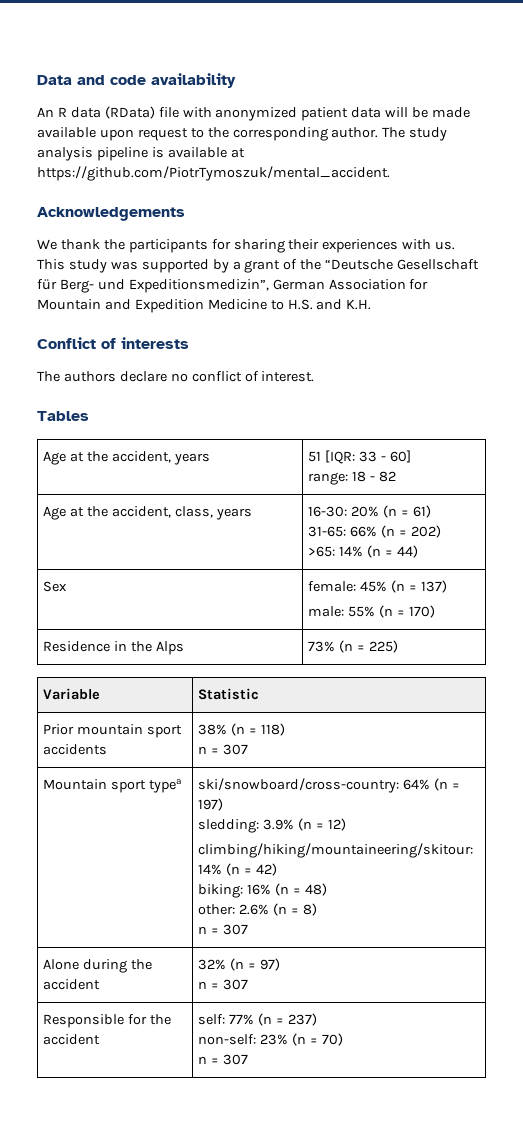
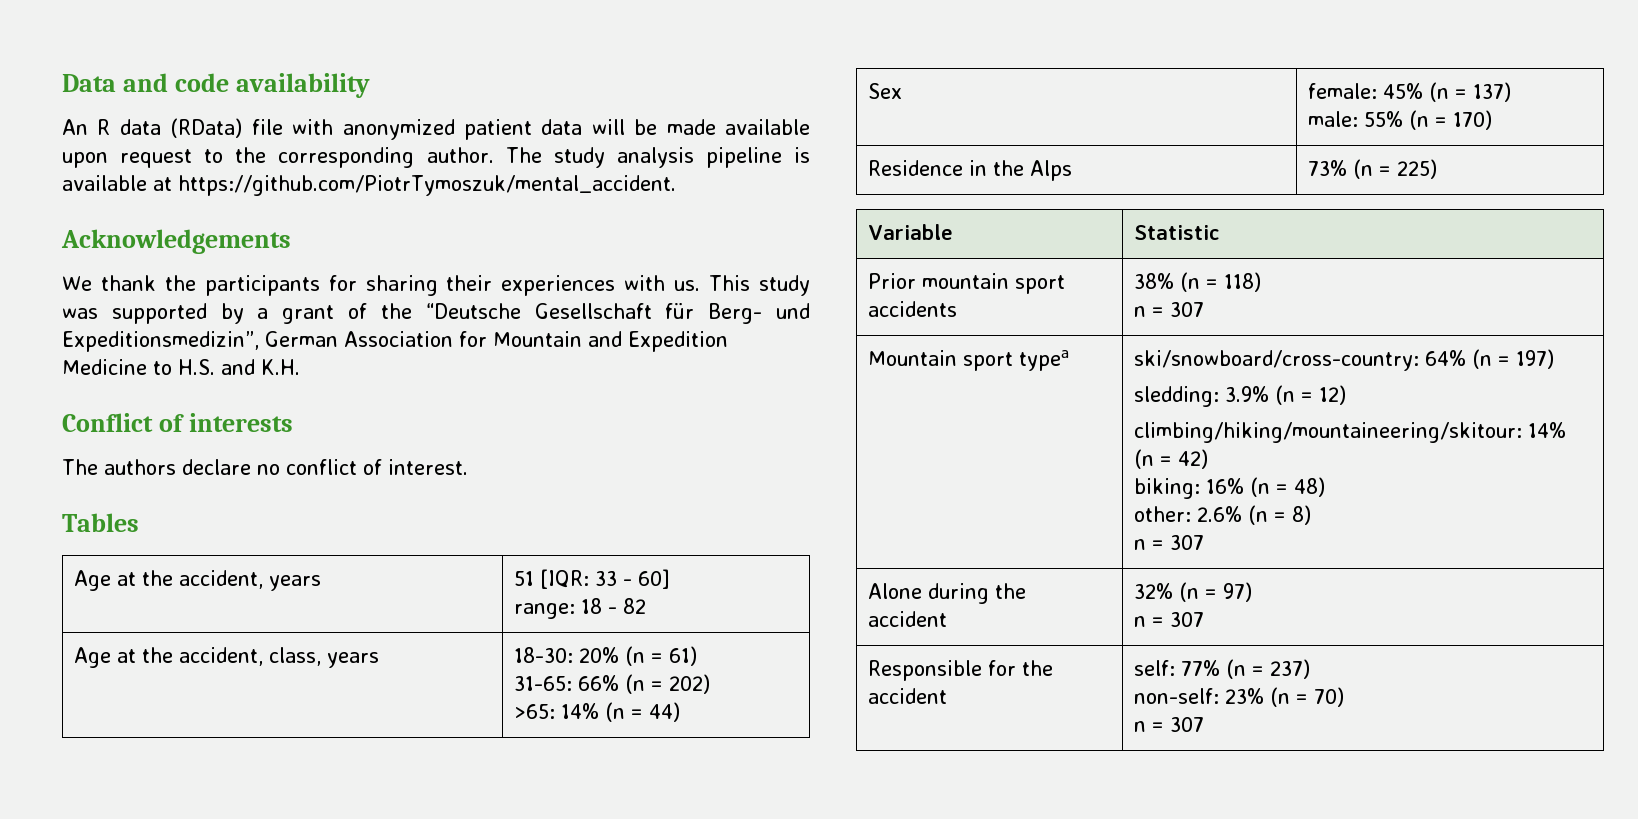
- Age at the accident, class, years | 16-30: 20% (n = 61)
+ Age at the accident, class, years | 18-30: 20% (n = 61)

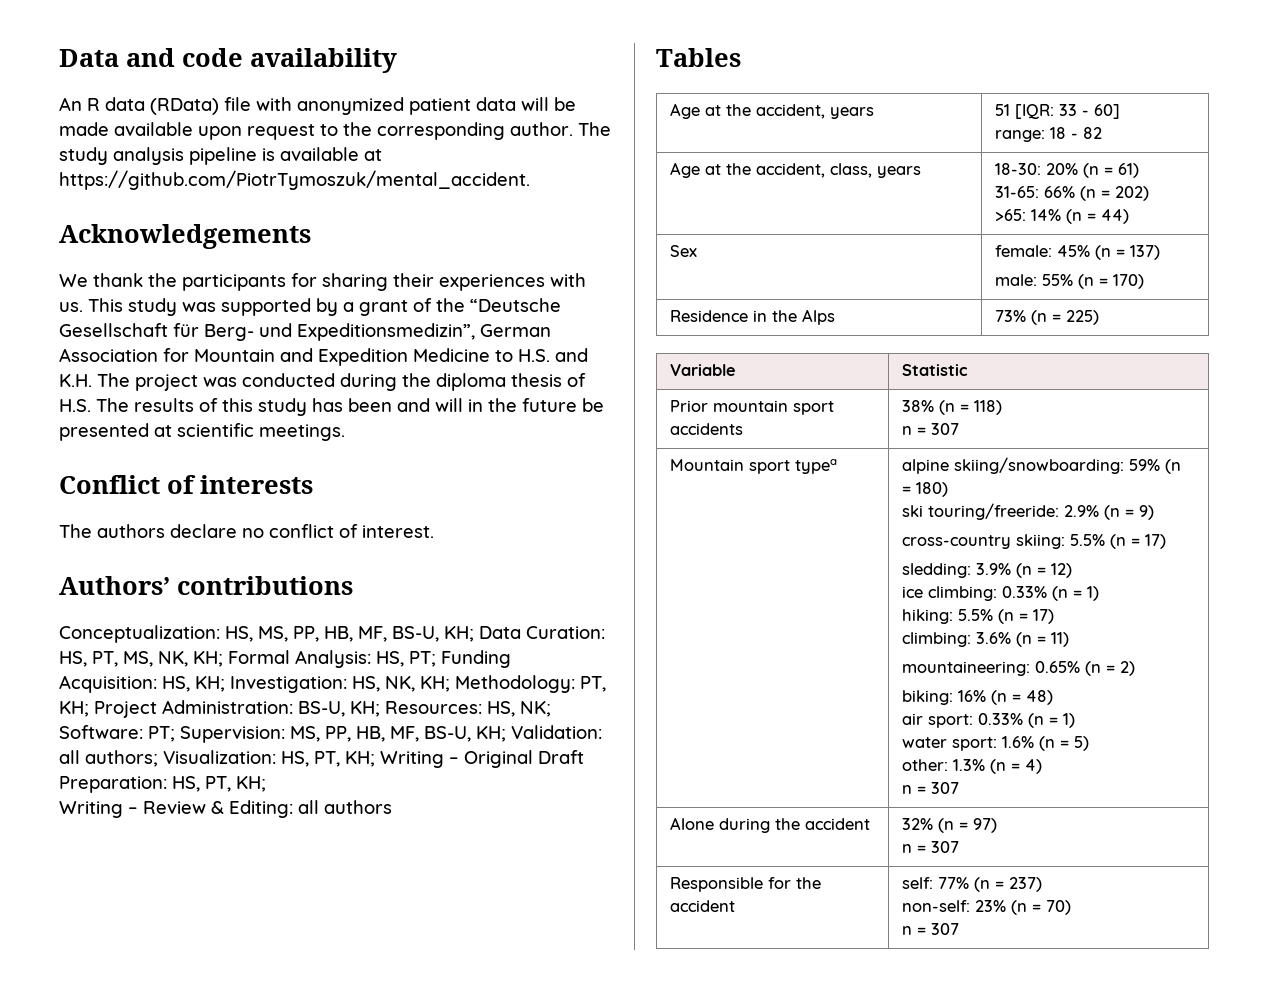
- This study was supported by a grant of the “Deutsche Gesellschaft für Berg- und Expeditionsmedizin”, German Association for Mountain and Expedition Medicine to H.S. and K.H.
+ This study was supported by a grant of the “Deutsche Gesellschaft für Berg- und Expeditionsmedizin”, German Association for Mountain and Expedition Medicine to H.S. and K.H. The project was conducted during the diploma thesis of H.S. The results of this study has been and will in the future be presented at scientific meetings.
+ Authors’ contributions
+ Conceptualization: HS, MS, PP, HB, MF, BS-U, KH; Data Curation: HS, PT, MS, NK, KH; Formal Analysis: HS, PT; Funding Acquisition: HS, KH; Investigation: HS, NK, KH; Methodology: PT, KH; Project Administration: BS-U, KH; Resources: HS, NK; Software: PT; Supervision: MS, PP, HB, MF, BS-U, KH; Validation: all authors; Visualization: HS, PT, KH; Writing – Original Draft Preparation: HS, PT, KH;
+ Writing – Review & Editing: all authors
- ski/snowboard/cross-country: 64% (n = 197)
+ alpine skiing/snowboarding: 59% (n = 180)
+ ski touring/freeride: 2.9% (n = 9)
+ cross-country skiing: 5.5% (n = 17)
- climbing/hiking/mountaineering/skitour: 14% (n = 42)
+ ice climbing: 0.33% (n = 1)
+ hiking: 5.5% (n = 17)
+ climbing: 3.6% (n = 11)
+ mountaineering: 0.65% (n = 2)
- other: 2.6% (n = 8)
+ air sport: 0.33% (n = 1)
+ water sport: 1.6% (n = 5)
+ other: 1.3% (n = 4)

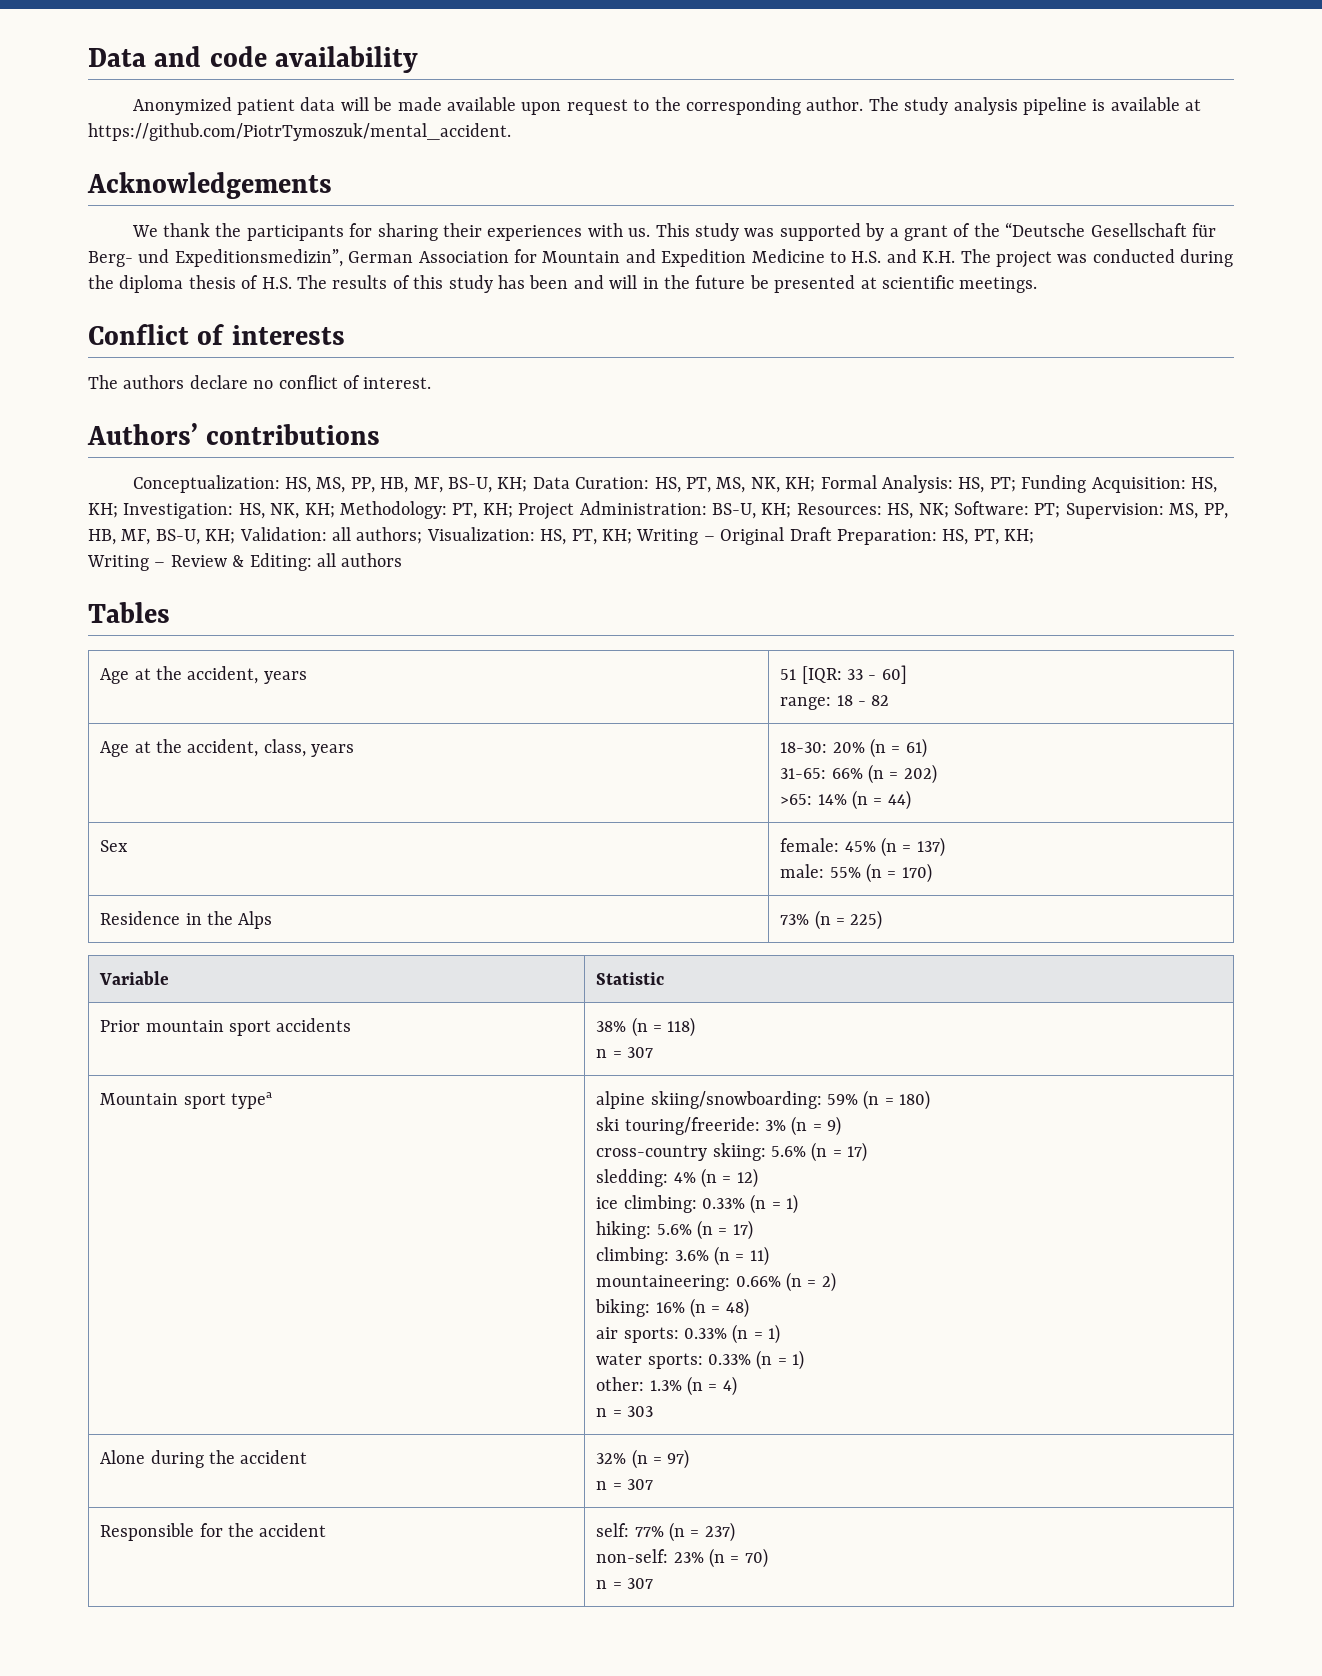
- An R data (RData) file with anonymized patient data will be made available upon request to the corresponding author.
+ Anonymized patient data will be made available upon request to the corresponding author.
- ski touring/freeride: 2.9% (n = 9)
+ ski touring/freeride: 3% (n = 9)
- cross-country skiing: 5.5% (n = 17)
+ cross-country skiing: 5.6% (n = 17)
- sledding: 3.9% (n = 12)
+ sledding: 4% (n = 12)
- hiking: 5.5% (n = 17)
+ hiking: 5.6% (n = 17)
- mountaineering: 0.65% (n = 2)
+ mountaineering: 0.66% (n = 2)
- air sport: 0.33% (n = 1)
+ air sports: 0.33% (n = 1)
- water sport: 1.6% (n = 5)
+ water sports: 0.33% (n = 1)
  other: 1.3% (n = 4)
- n = 307
+ n = 303

